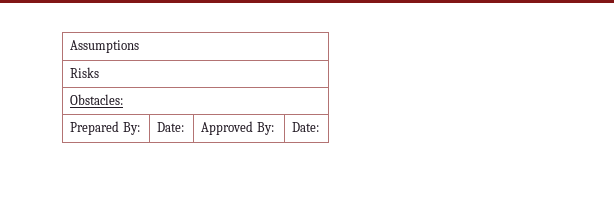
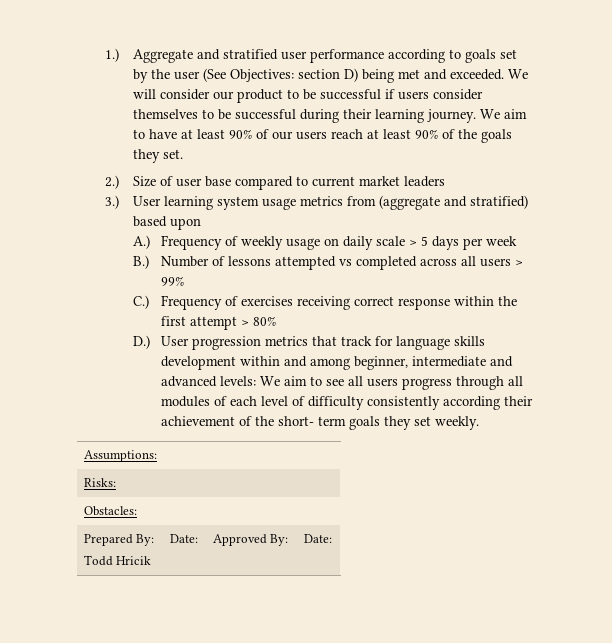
- Assumptions
- Risks
+ 1.) Aggregate and stratified user performance according to goals set by the user (See Objectives: section D) being met and exceeded. We will consider our product to be successful if users consider themselves to be successful during their learning journey. We aim to have at least 90% of our users reach at least 90% of the goals they set.
+ 2.) Size of user base compared to current market leaders
+ 3.) User learning system usage metrics from (aggregate and stratified) based upon
+ A.) Frequency of weekly usage on daily scale > 5 days per week
+ B.) Number of lessons attempted vs completed across all users > 99%
+ C.) Frequency of exercises receiving correct response within the first attempt > 80%
+ D.) User progression metrics that track for language skills development within and among beginner, intermediate and advanced levels: We aim to see all users progress through all modules of each level of difficulty consistently according their achievement of the short- term goals they set weekly.
+ Assumptions:
+ Risks:
- Prepared By: | Date: | Approved By: | Date:
+ Prepared By:
+ Todd Hricik | Date: | Approved By: | Date:

